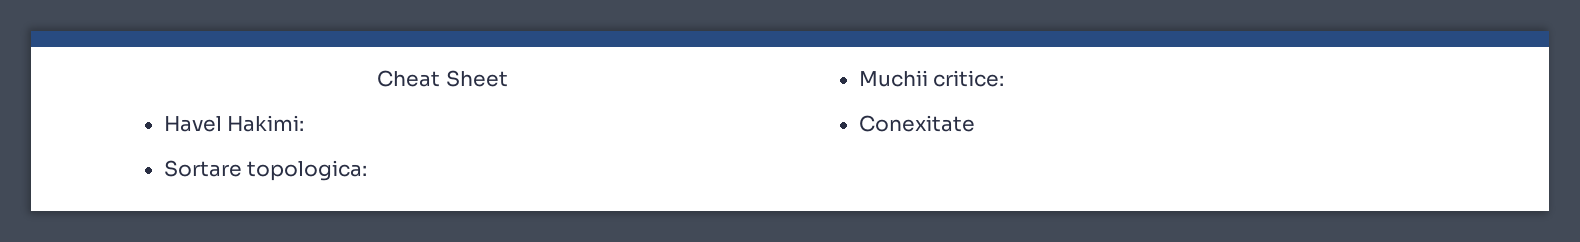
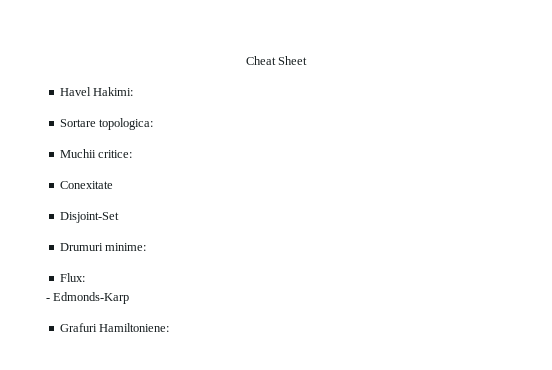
+ Disjoint-Set
+ Drumuri minime:
+ Flux:
+ - Edmonds-Karp
+ Grafuri Hamiltoniene:

